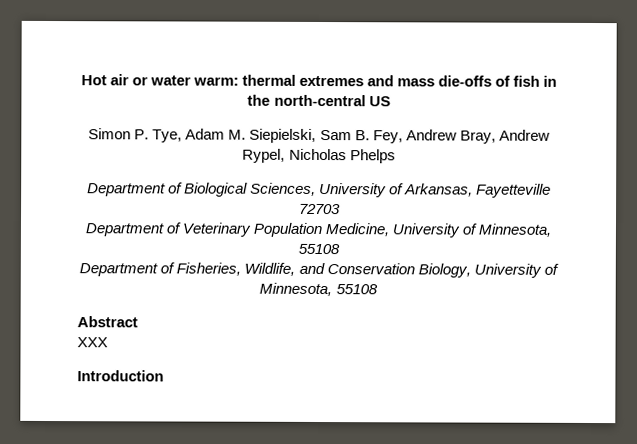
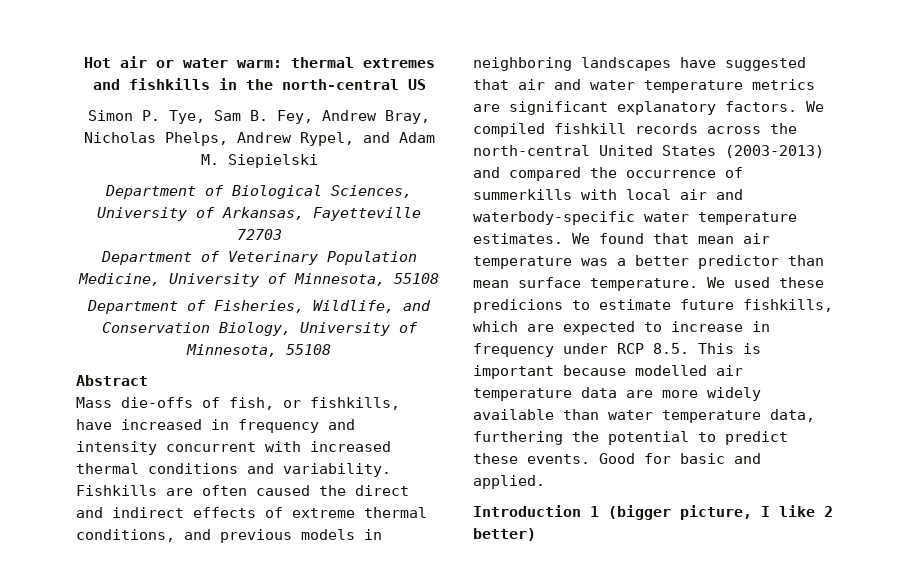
- Hot air or water warm: thermal extremes and mass die-offs of fish in the north-central US
+ Hot air or water warm: thermal extremes and fishkills in the north-central US
- Simon P. Tye, Adam M. Siepielski, Sam B. Fey, Andrew Bray, Andrew Rypel, Nicholas Phelps
+ Simon P. Tye, Sam B. Fey, Andrew Bray, Nicholas Phelps, Andrew Rypel, and Adam M. Siepielski
- XXX
- Introduction
+ Mass die-offs of fish, or fishkills, have increased in frequency and intensity concurrent with increased thermal conditions and variability. Fishkills are often caused the direct and indirect effects of extreme thermal conditions, and previous models in neighboring landscapes have suggested that air and water temperature metrics are significant explanatory factors. We compiled fishkill records across the north-central United States (2003-2013) and compared the occurrence of summerkills with local air and waterbody-specific water temperature estimates. We found that mean air temperature was a better predictor than mean surface temperature. We used these predicions to estimate future fishkills, which are expected to increase in frequency under RCP 8.5. This is important because modelled air temperature data are more widely available than water temperature data, furthering the potential to predict these events. Good for basic and applied.
+ Introduction 1 (bigger picture, I like 2 better)

